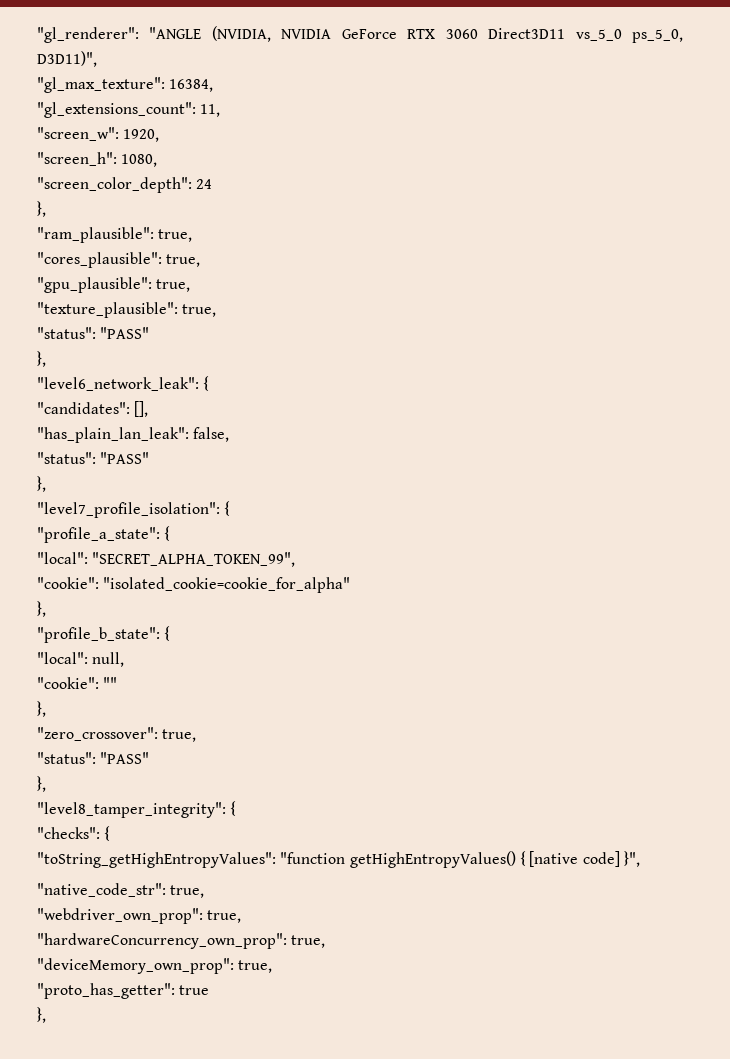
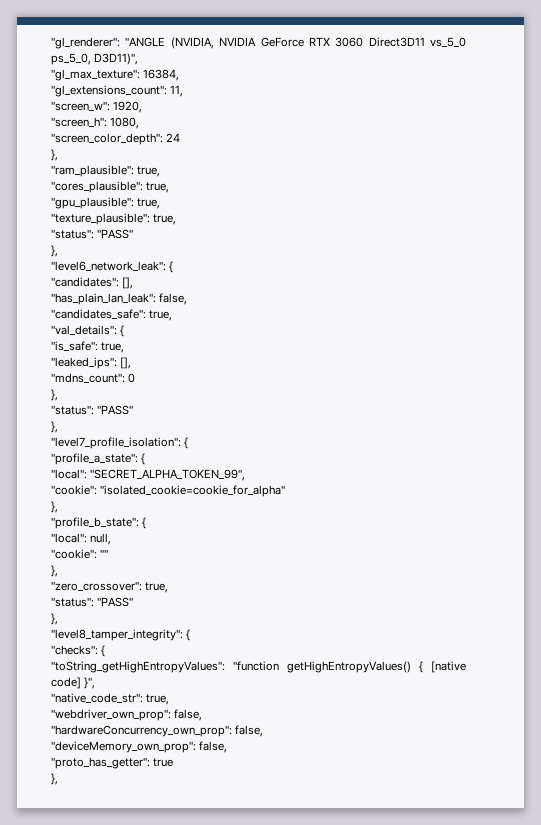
+ "candidates_safe": true,
+ "val_details": {
+ "is_safe": true,
+ "leaked_ips": [],
+ "mdns_count": 0
+ },
- "webdriver_own_prop": true,
+ "webdriver_own_prop": false,
- "hardwareConcurrency_own_prop": true,
+ "hardwareConcurrency_own_prop": false,
- "deviceMemory_own_prop": true,
+ "deviceMemory_own_prop": false,

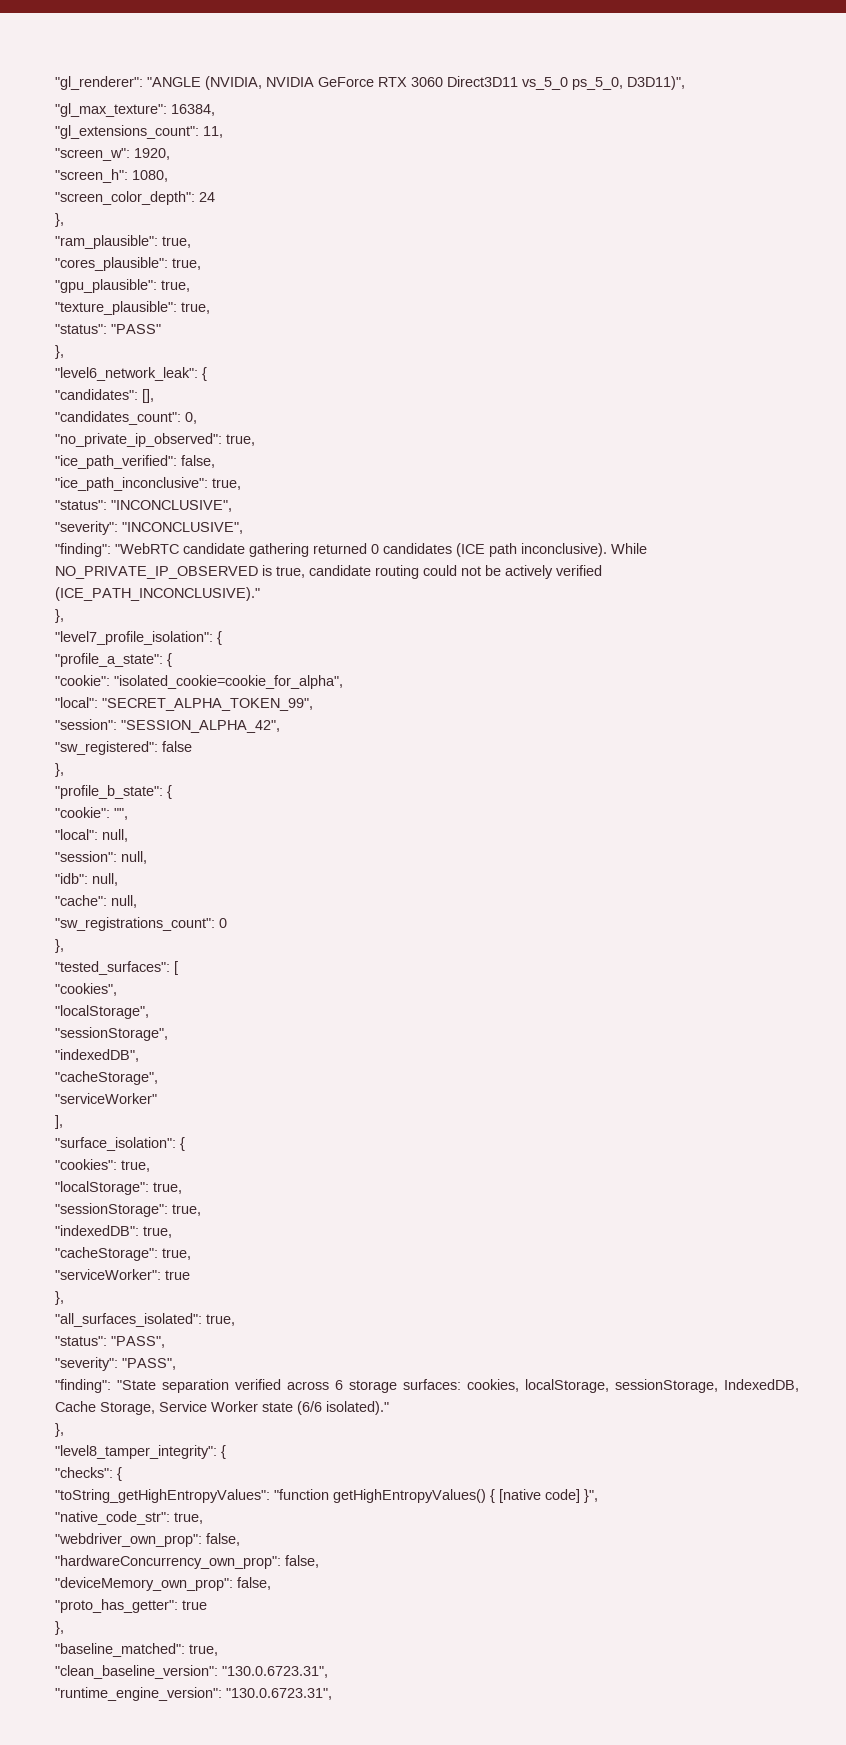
- "has_plain_lan_leak": false,
- "candidates_safe": true,
- "val_details": {
- "is_safe": true,
- "leaked_ips": [],
- "mdns_count": 0
- },
- "status": "PASS"
+ "candidates_count": 0,
+ "no_private_ip_observed": true,
+ "ice_path_verified": false,
+ "ice_path_inconclusive": true,
+ "status": "INCONCLUSIVE",
+ "severity": "INCONCLUSIVE",
+ "finding": "WebRTC candidate gathering returned 0 candidates (ICE path inconclusive). While NO_PRIVATE_IP_OBSERVED is true, candidate routing could not be actively verified (ICE_PATH_INCONCLUSIVE)."
+ "cookie": "isolated_cookie=cookie_for_alpha",
- "cookie": "isolated_cookie=cookie_for_alpha"
+ "session": "SESSION_ALPHA_42",
+ "sw_registered": false
+ "cookie": "",
- "cookie": ""
+ "session": null,
+ "idb": null,
+ "cache": null,
+ "sw_registrations_count": 0
  },
- "zero_crossover": true,
- "status": "PASS"
+ "tested_surfaces": [
+ "cookies",
+ "localStorage",
+ "sessionStorage",
+ "indexedDB",
+ "cacheStorage",
+ "serviceWorker"
+ ],
+ "surface_isolation": {
+ "cookies": true,
+ "localStorage": true,
+ "sessionStorage": true,
+ "indexedDB": true,
+ "cacheStorage": true,
+ "serviceWorker": true
+ },
+ "all_surfaces_isolated": true,
+ "status": "PASS",
+ "severity": "PASS",
+ "finding": "State separation verified across 6 storage surfaces: cookies, localStorage, sessionStorage, IndexedDB, Cache Storage, Service Worker state (6/6 isolated)."
+ "baseline_matched": true,
+ "clean_baseline_version": "130.0.6723.31",
+ "runtime_engine_version": "130.0.6723.31",

